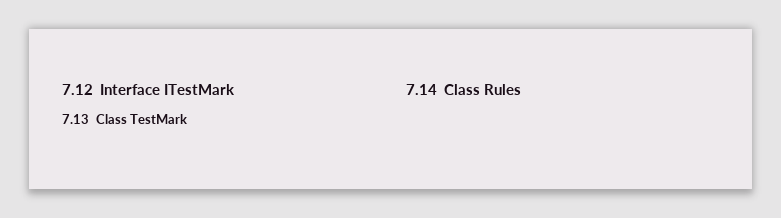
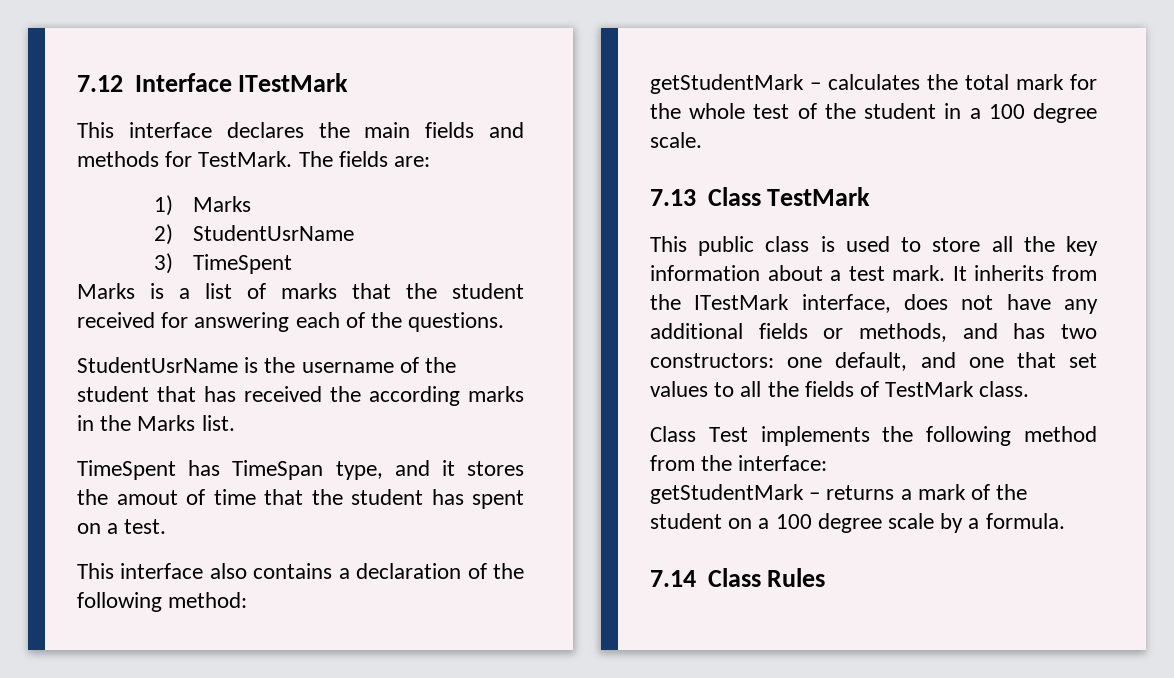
+ This interface declares the main fields and methods for TestMark. The fields are:
+ 1) Marks
+ 2) StudentUsrName
+ 3) TimeSpent
+ Marks is a list of marks that the student received for answering each of the questions.
+ StudentUsrName is the username of the student that has received the according marks in the Marks list.
+ TimeSpent has TimeSpan type, and it stores the amout of time that the student has spent on a test.
+ This interface also contains a declaration of the following method:
+ getStudentMark – calculates the total mark for the whole test of the student in a 100 degree scale.
  7.13 Class TestMark
+ This public class is used to store all the key information about a test mark. It inherits from the ITestMark interface, does not have any additional fields or methods, and has two constructors: one default, and one that set values to all the fields of TestMark class.
+ Class Test implements the following method from the interface:
+ getStudentMark – returns a mark of the student on a 100 degree scale by a formula.

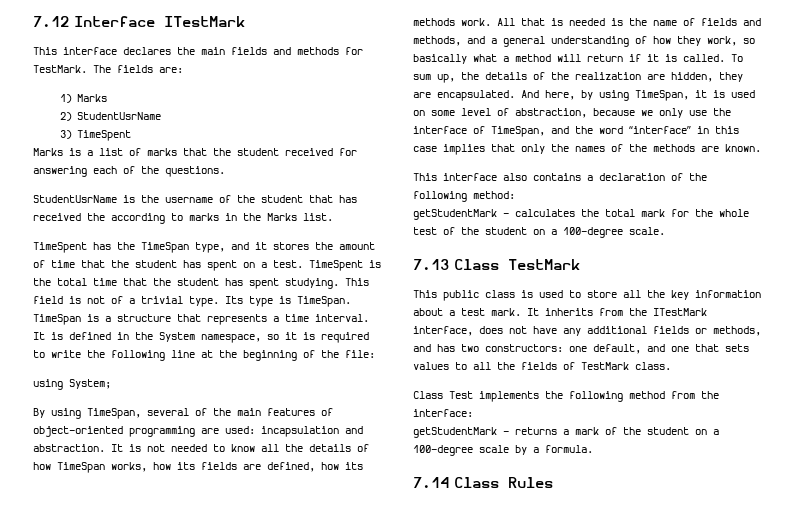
- StudentUsrName is the username of the student that has received the according marks in the Marks list.
+ StudentUsrName is the username of the student that has received the according to marks in the Marks list.
- TimeSpent has TimeSpan type, and it stores the amout of time that the student has spent on a test.
+ TimeSpent has the TimeSpan type, and it stores the amount of time that the student has spent on a test. TimeSpent is the total time that the student has spent studying. This field is not of a trivial type. Its type is TimeSpan. TimeSpan is a structure that represents a time interval. It is defined in the System namespace, so it is required to write the following line at the beginning of the file:
+ using System;
+ By using TimeSpan, several of the main features of object-oriented programming are used: incapsulation and abstraction. It is not needed to know all the details of how TimeSpan works, how its fields are defined, how its methods work. All that is needed is the name of fields and methods, and a general understanding of how they work, so basically what a method will return if it is called. To sum up, the details of the realization are hidden, they are encapsulated. And here, by using TimeSpan, it is used on some level of abstraction, because we only use the interface of TimeSpan, and the word “interface” in this case implies that only the names of the methods are known.
- getStudentMark – calculates the total mark for the whole test of the student in a 100 degree scale.
+ getStudentMark – calculates the total mark for the whole test of the student on a 100-degree scale.
- It inherits from the ITestMark interface, does not have any additional fields or methods, and has two constructors: one default, and one that set values to all the fields of TestMark class.
+ It inherits from the ITestMark interface, does not have any additional fields or methods, and has two constructors: one default, and one that sets values to all the fields of TestMark class.
- getStudentMark – returns a mark of the student on a 100 degree scale by a formula.
+ getStudentMark – returns a mark of the student on a 100-degree scale by a formula.

